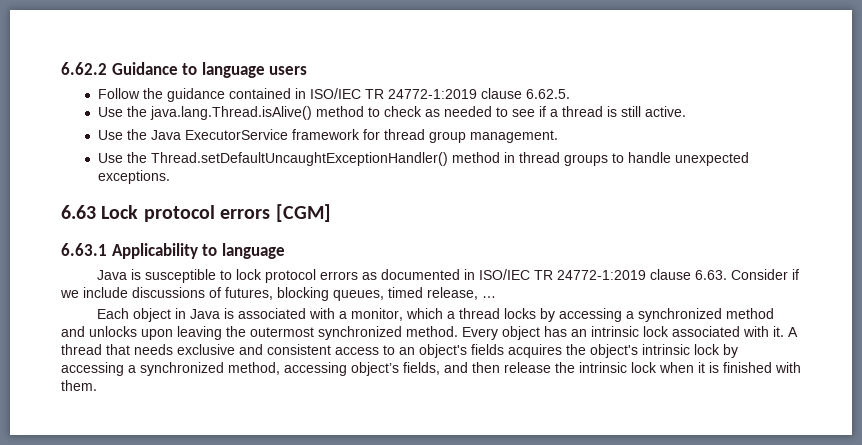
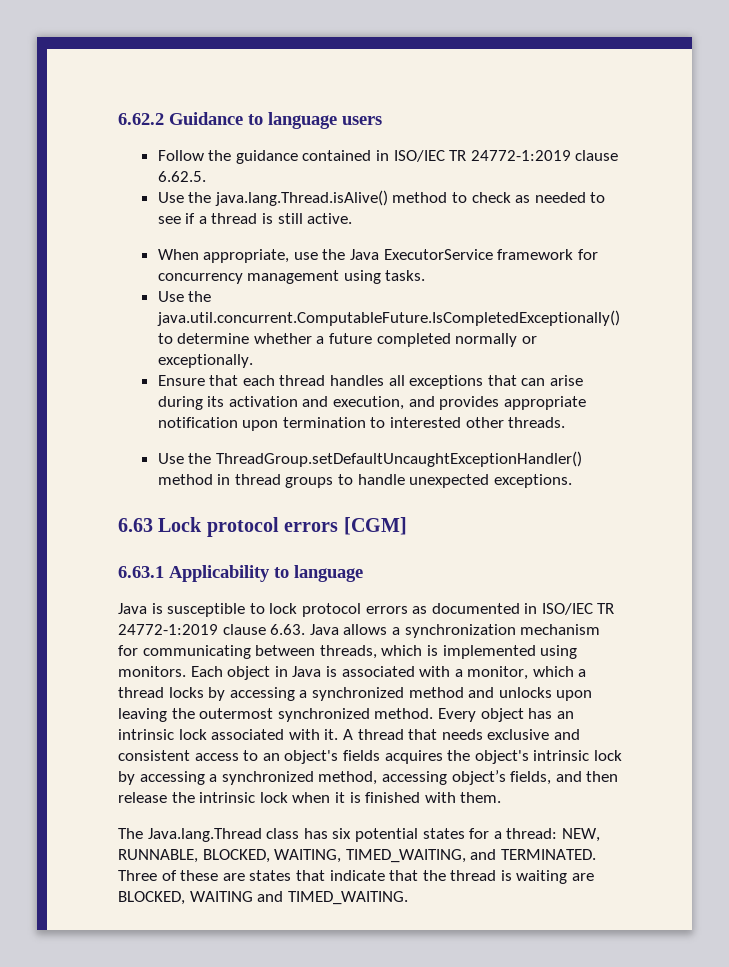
- Use the Java ExecutorService framework for thread group management.
- Use the Thread.setDefaultUncaughtExceptionHandler() method in thread groups to handle unexpected exceptions.
+ When appropriate, use the Java ExecutorService framework for concurrency management using tasks.
+ Use the java.util.concurrent.ComputableFuture.IsCompletedExceptionally() to determine whether a future completed normally or exceptionally.
+ Ensure that each thread handles all exceptions that can arise during its activation and execution, and provides appropriate notification upon termination to interested other threads.
+ Use the ThreadGroup.setDefaultUncaughtExceptionHandler() method in thread groups to handle unexpected exceptions.
- Java is susceptible to lock protocol errors as documented in ISO/IEC TR 24772-1:2019 clause 6.63. Consider if we include discussions of futures, blocking queues, timed release, …
- Each object in Java is associated with a monitor, which a thread locks by accessing a synchronized method and unlocks upon leaving the outermost synchronized method.
+ Java is susceptible to lock protocol errors as documented in ISO/IEC TR 24772-1:2019 clause 6.63. Java allows a synchronization mechanism for communicating between threads, which is implemented using monitors. Each object in Java is associated with a monitor, which a thread locks by accessing a synchronized method and unlocks upon leaving the outermost synchronized method.
+ The Java.lang.Thread class has six potential states for a thread: NEW, RUNNABLE, BLOCKED, WAITING, TIMED_WAITING, and TERMINATED. Three of these are states that indicate that the thread is waiting are BLOCKED, WAITING and TIMED_WAITING.

